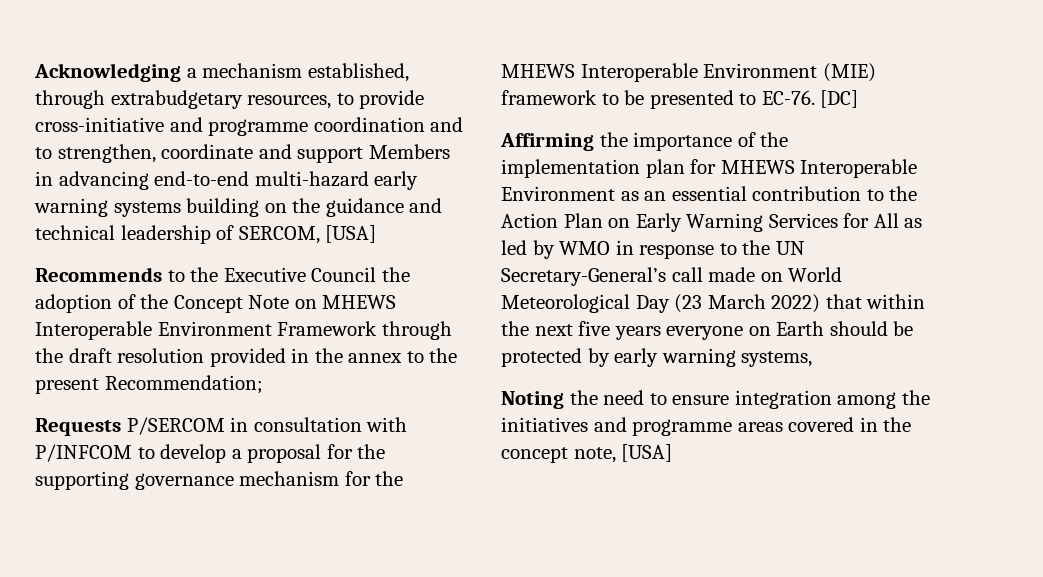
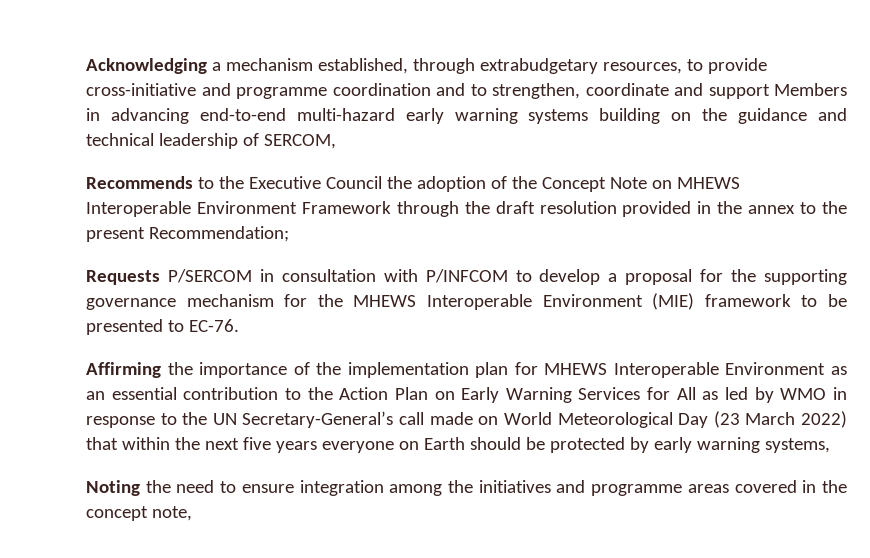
- Acknowledging a mechanism established, through extrabudgetary resources, to provide cross-initiative and programme coordination and to strengthen, coordinate and support Members in advancing end-to-end multi-hazard early warning systems building on the guidance and technical leadership of SERCOM, [USA]
+ Acknowledging a mechanism established, through extrabudgetary resources, to provide cross-initiative and programme coordination and to strengthen, coordinate and support Members in advancing end-to-end multi-hazard early warning systems building on the guidance and technical leadership of SERCOM,
- [DC]
- Noting the need to ensure integration among the initiatives and programme areas covered in the concept note, [USA]
+ Noting the need to ensure integration among the initiatives and programme areas covered in the concept note,

